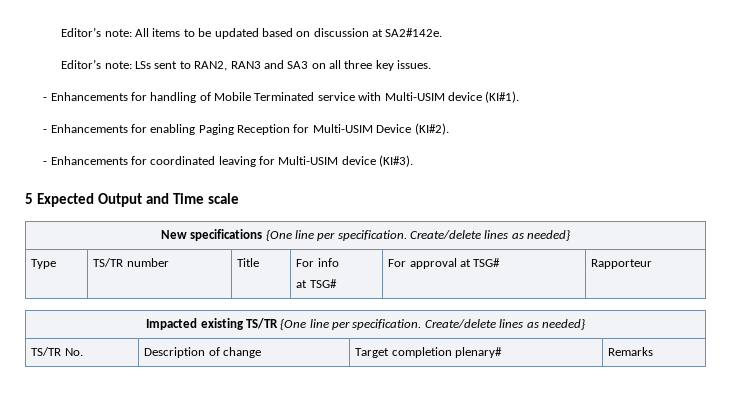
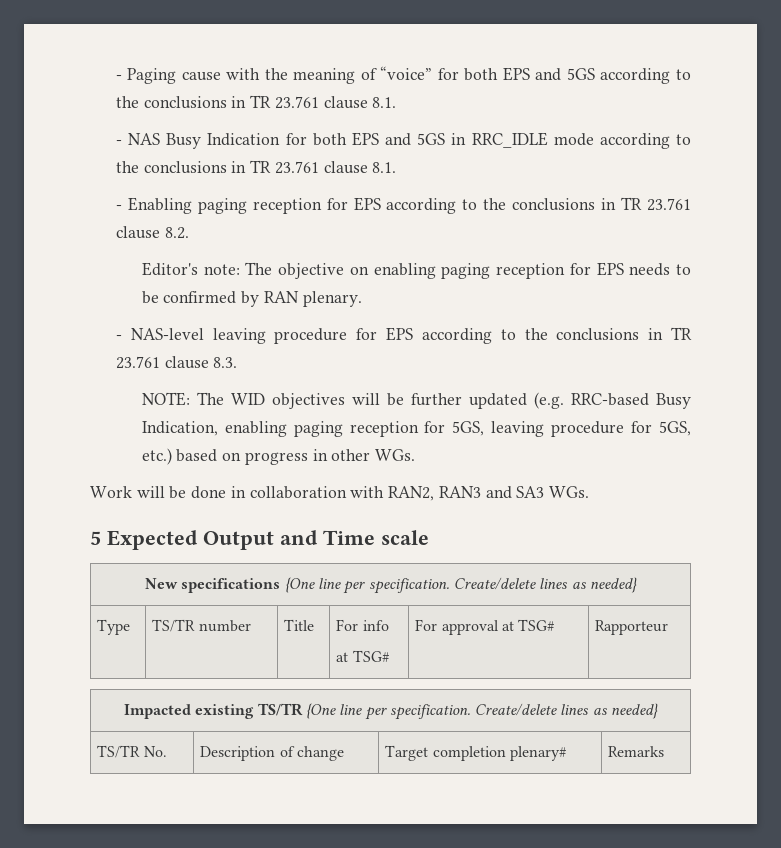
- Editor’s note: All items to be updated based on discussion at SA2#142e.
- Editor’s note: LSs sent to RAN2, RAN3 and SA3 on all three key issues.
- - Enhancements for handling of Mobile Terminated service with Multi-USIM device (KI#1).
- - Enhancements for enabling Paging Reception for Multi-USIM Device (KI#2).
- - Enhancements for coordinated leaving for Multi-USIM device (KI#3).
+ - Paging cause with the meaning of “voice” for both EPS and 5GS according to the conclusions in TR 23.761 clause 8.1.
+ - NAS Busy Indication for both EPS and 5GS in RRC_IDLE mode according to the conclusions in TR 23.761 clause 8.1.
+ - Enabling paging reception for EPS according to the conclusions in TR 23.761 clause 8.2.
+ Editor's note: The objective on enabling paging reception for EPS needs to be confirmed by RAN plenary.
+ - NAS-level leaving procedure for EPS according to the conclusions in TR 23.761 clause 8.3.
+ NOTE: The WID objectives will be further updated (e.g. RRC-based Busy Indication, enabling paging reception for 5GS, leaving procedure for 5GS, etc.) based on progress in other WGs.
+ Work will be done in collaboration with RAN2, RAN3 and SA3 WGs.

